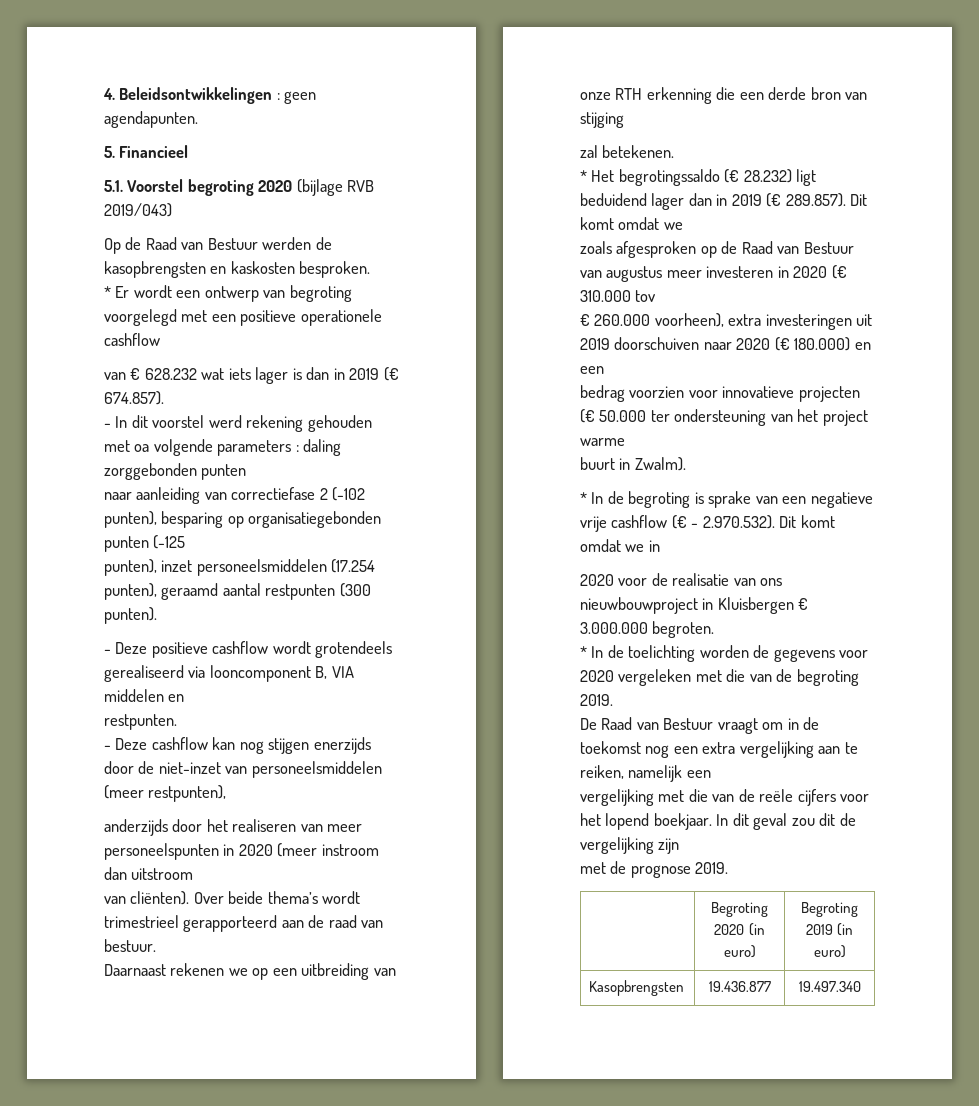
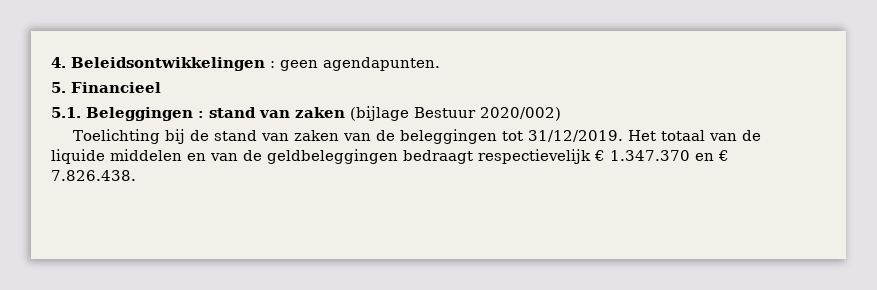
- 5.1. Voorstel begroting 2020 (bijlage RVB 2019/043)
- Op de Raad van Bestuur werden de kasopbrengsten en kaskosten besproken.
- * Er wordt een ontwerp van begroting voorgelegd met een positieve operationele cashflow
- van € 628.232 wat iets lager is dan in 2019 (€ 674.857).
- - In dit voorstel werd rekening gehouden met oa volgende parameters : daling zorggebonden punten
- naar aanleiding van correctiefase 2 (-102 punten), besparing op organisatiegebonden punten (-125
- punten), inzet personeelsmiddelen (17.254 punten), geraamd aantal restpunten (300 punten).
- - Deze positieve cashflow wordt grotendeels gerealiseerd via looncomponent B, VIA middelen en
- restpunten.
- - Deze cashflow kan nog stijgen enerzijds door de niet-inzet van personeelsmiddelen (meer restpunten),
- anderzijds door het realiseren van meer personeelspunten in 2020 (meer instroom dan uitstroom
- van cliënten). Over beide thema’s wordt trimestrieel gerapporteerd aan de raad van bestuur.
- Daarnaast rekenen we op een uitbreiding van onze RTH erkenning die een derde bron van stijging
- zal betekenen.
- * Het begrotingssaldo (€ 28.232) ligt beduidend lager dan in 2019 (€ 289.857). Dit komt omdat we
- zoals afgesproken op de Raad van Bestuur van augustus meer investeren in 2020 (€ 310.000 tov
- € 260.000 voorheen), extra investeringen uit 2019 doorschuiven naar 2020 (€ 180.000) en een
- bedrag voorzien voor innovatieve projecten (€ 50.000 ter ondersteuning van het project warme
- buurt in Zwalm).
- * In de begroting is sprake van een negatieve vrije cashflow (€ - 2.970.532). Dit komt omdat we in
- 2020 voor de realisatie van ons nieuwbouwproject in Kluisbergen € 3.000.000 begroten.
- * In de toelichting worden de gegevens voor 2020 vergeleken met die van de begroting 2019.
- De Raad van Bestuur vraagt om in de toekomst nog een extra vergelijking aan te reiken, namelijk een
- vergelijking met die van de reële cijfers voor het lopend boekjaar. In dit geval zou dit de vergelijking zijn
- met de prognose 2019.
- | Begroting 2020 (in euro) | Begroting 2019 (in euro)
- Kasopbrengsten | 19.436.877 | 19.497.340
+ 5.1. Beleggingen : stand van zaken (bijlage Bestuur 2020/002)
+ Toelichting bij de stand van zaken van de beleggingen tot 31/12/2019. Het totaal van de liquide middelen en van de geldbeleggingen bedraagt respectievelijk € 1.347.370 en € 7.826.438.

